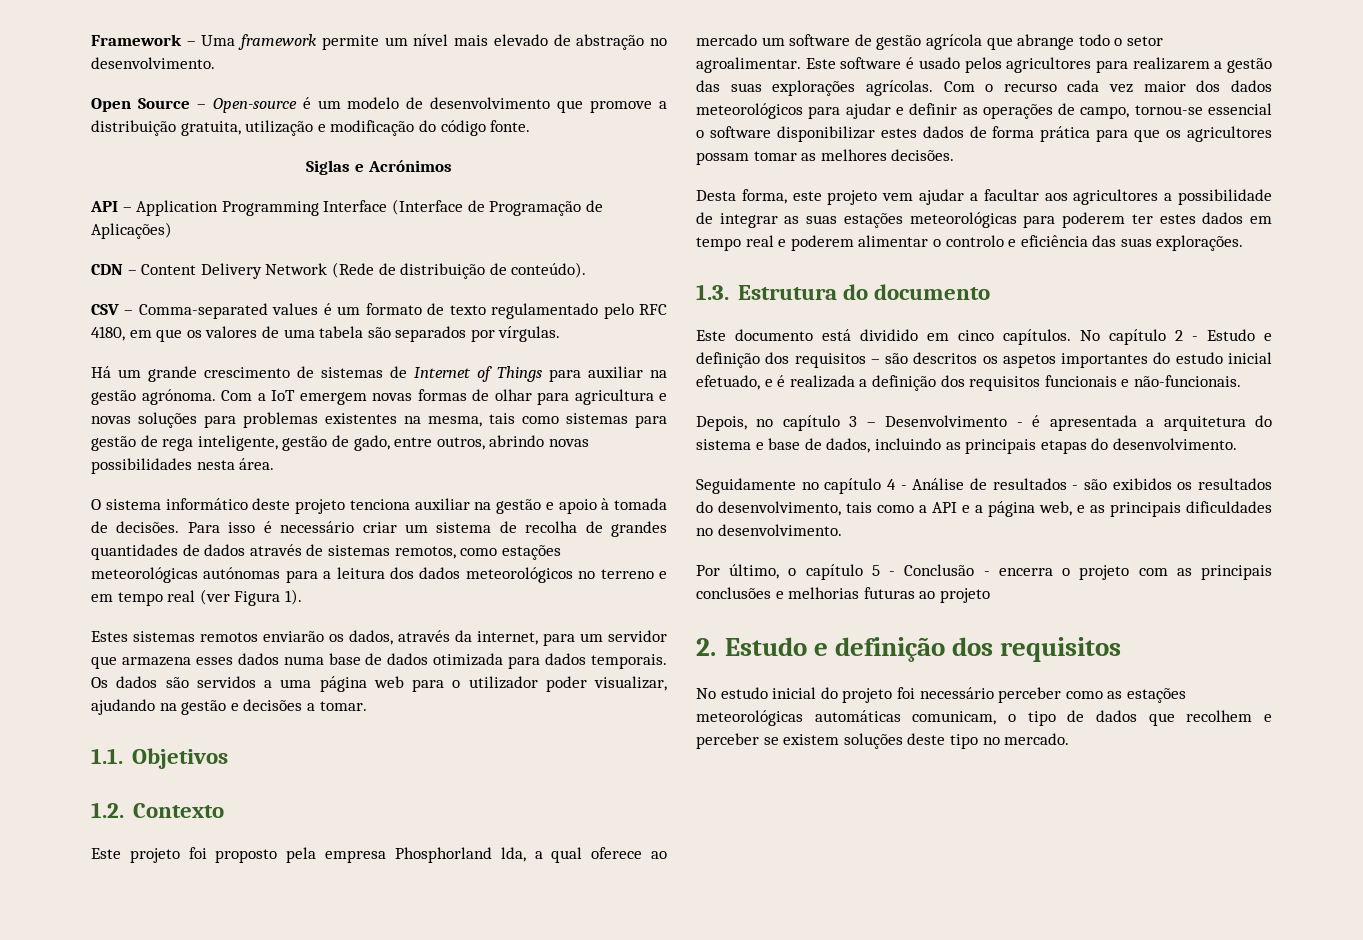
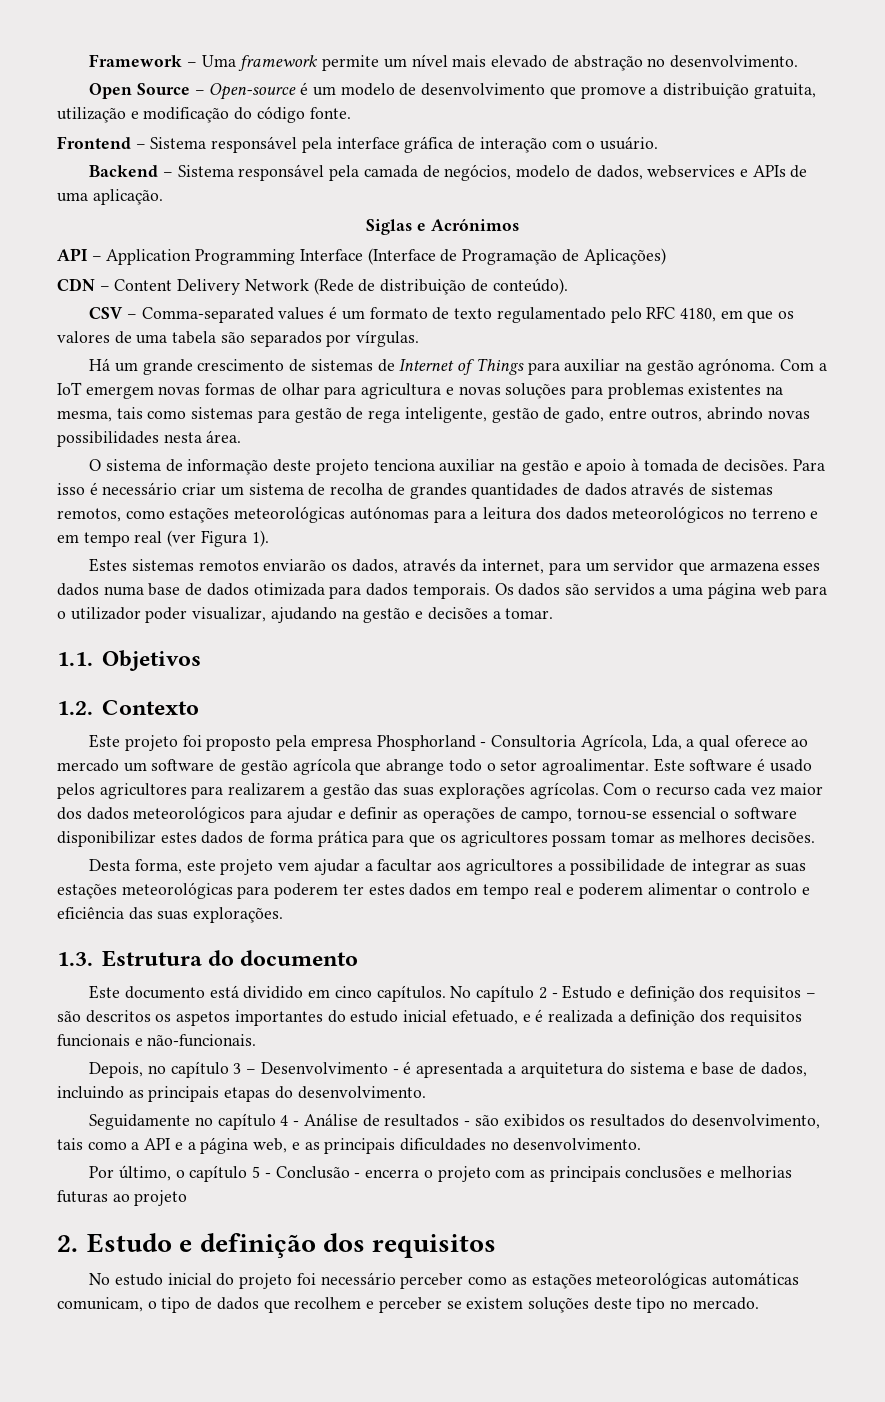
+ Frontend – Sistema responsável pela interface gráfica de interação com o usuário.
+ Backend – Sistema responsável pela camada de negócios, modelo de dados, webservices e APIs de uma aplicação.
- O sistema informático deste projeto tenciona auxiliar na gestão e apoio à tomada de decisões.
+ O sistema de informação deste projeto tenciona auxiliar na gestão e apoio à tomada de decisões.
- Este projeto foi proposto pela empresa Phosphorland lda, a qual oferece ao mercado um software de gestão agrícola que abrange todo o setor agroalimentar.
+ Este projeto foi proposto pela empresa Phosphorland - Consultoria Agrícola, Lda, a qual oferece ao mercado um software de gestão agrícola que abrange todo o setor agroalimentar.

